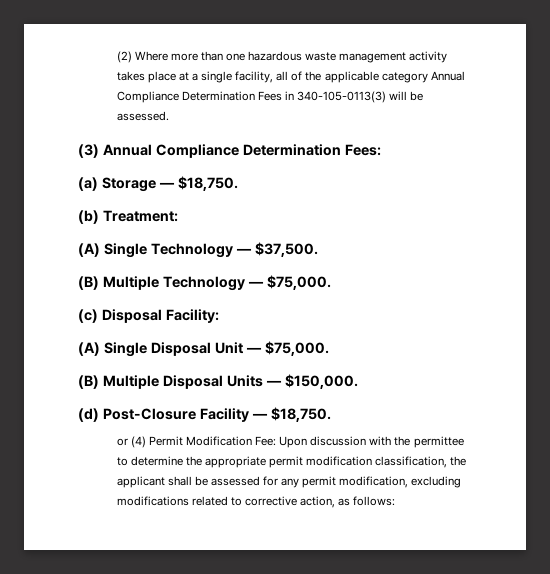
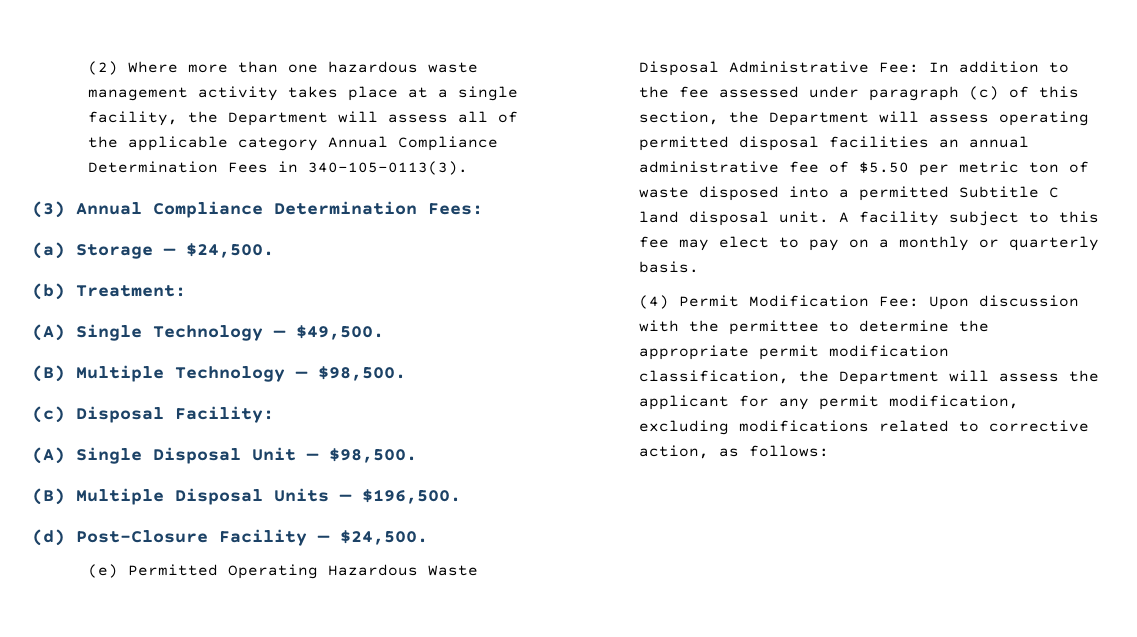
- (2) Where more than one hazardous waste management activity takes place at a single facility, all of the applicable category Annual Compliance Determination Fees in 340-105-0113(3) will be assessed.
+ (2) Where more than one hazardous waste management activity takes place at a single facility, the Department will assess all of the applicable category Annual Compliance Determination Fees in 340-105-0113(3).
- (a) Storage — $18,750.
+ (a) Storage — $24,500.
- (A) Single Technology — $37,500.
+ (A) Single Technology — $49,500.
- (B) Multiple Technology — $75,000.
+ (B) Multiple Technology — $98,500.
- (A) Single Disposal Unit — $75,000.
+ (A) Single Disposal Unit — $98,500.
- (B) Multiple Disposal Units — $150,000.
+ (B) Multiple Disposal Units — $196,500.
- (d) Post-Closure Facility — $18,750.
- or (4) Permit Modification Fee: Upon discussion with the permittee to determine the appropriate permit modification classification, the applicant shall be assessed for any permit modification, excluding modifications related to corrective action, as follows:
+ (d) Post-Closure Facility — $24,500.
+ (e) Permitted Operating Hazardous Waste Disposal Administrative Fee: In addition to the fee assessed under paragraph (c) of this section, the Department will assess operating permitted disposal facilities an annual administrative fee of $5.50 per metric ton of waste disposed into a permitted Subtitle C land disposal unit. A facility subject to this fee may elect to pay on a monthly or quarterly basis.
+ (4) Permit Modification Fee: Upon discussion with the permittee to determine the appropriate permit modification classification, the Department will assess the applicant for any permit modification, excluding modifications related to corrective action, as follows:

